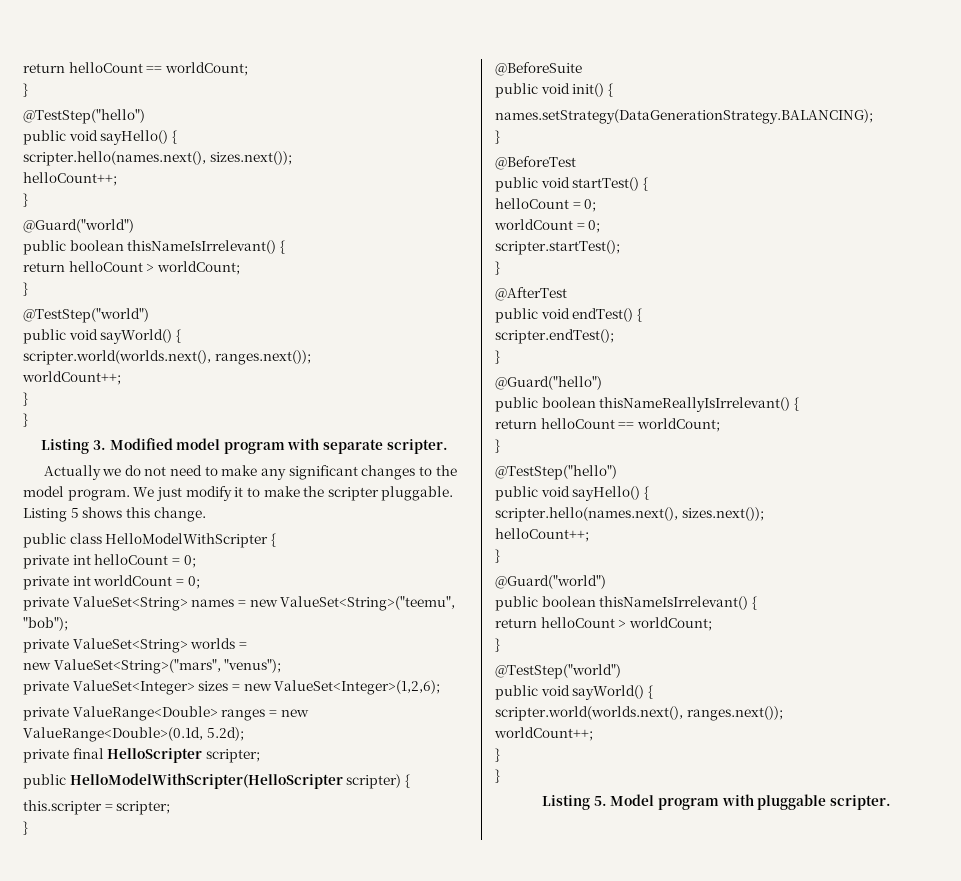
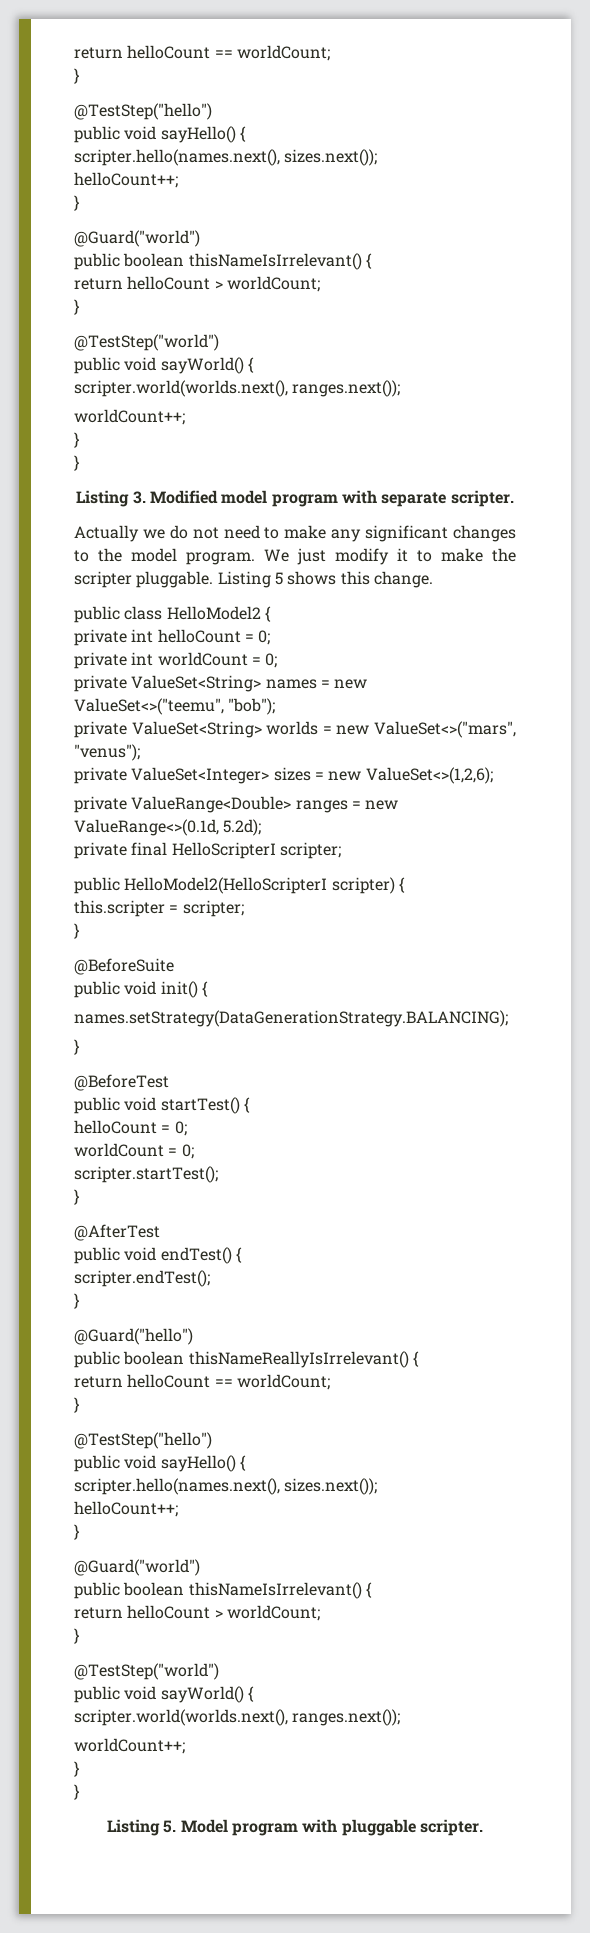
- public class HelloModelWithScripter {
+ public class HelloModel2 {
- private ValueSet<String> names = new ValueSet<String>("teemu", "bob");
+ private ValueSet<String> names = new ValueSet<>("teemu", "bob");
- private ValueSet<String> worlds =
- new ValueSet<String>("mars", "venus");
+ private ValueSet<String> worlds = new ValueSet<>("mars", "venus");
- private ValueSet<Integer> sizes = new ValueSet<Integer>(1,2,6);
+ private ValueSet<Integer> sizes = new ValueSet<>(1,2,6);
- private ValueRange<Double> ranges = new ValueRange<Double>(0.1d, 5.2d);
+ private ValueRange<Double> ranges = new ValueRange<>(0.1d, 5.2d);
- private final HelloScripter scripter;
+ private final HelloScripterI scripter;
- public HelloModelWithScripter(HelloScripter scripter) {
+ public HelloModel2(HelloScripterI scripter) {

